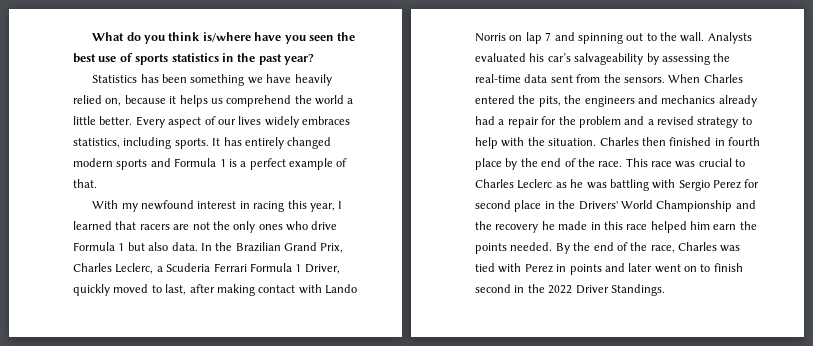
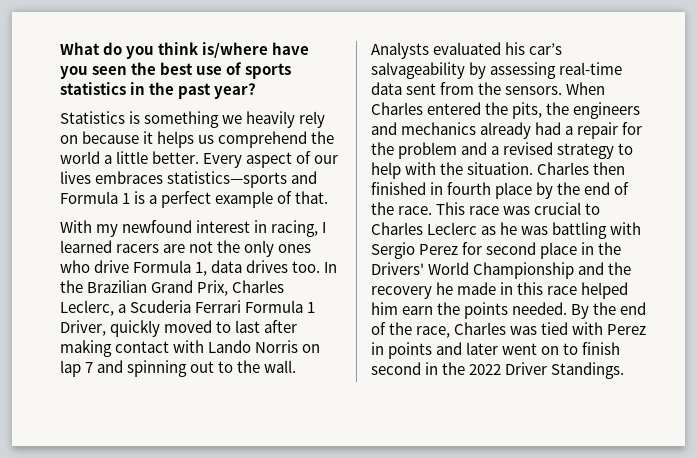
- Statistics has been something we have heavily relied on, because it helps us comprehend the world a little better.
+ Statistics is something we heavily rely on because it helps us comprehend the world a little better.
- Every aspect of our lives widely embraces statistics, including sports. It has entirely changed modern sports and Formula 1 is a perfect example of that.
+ Every aspect of our lives embraces statistics—sports and Formula 1 is a perfect example of that.
- With my newfound interest in racing this year, I learned that racers are not the only ones who drive Formula 1 but also data.
+ With my newfound interest in racing, I learned racers are not the only ones who drive Formula 1, data drives too.
- In the Brazilian Grand Prix, Charles Leclerc, a Scuderia Ferrari Formula 1 Driver, quickly moved to last, after making contact with Lando Norris on lap 7 and spinning out to the wall.
+ In the Brazilian Grand Prix, Charles Leclerc, a Scuderia Ferrari Formula 1 Driver, quickly moved to last after making contact with Lando Norris on lap 7 and spinning out to the wall.
- Analysts evaluated his car’s salvageability by assessing the real-time data sent from the sensors.
+ Analysts evaluated his car’s salvageability by assessing real-time data sent from the sensors.

